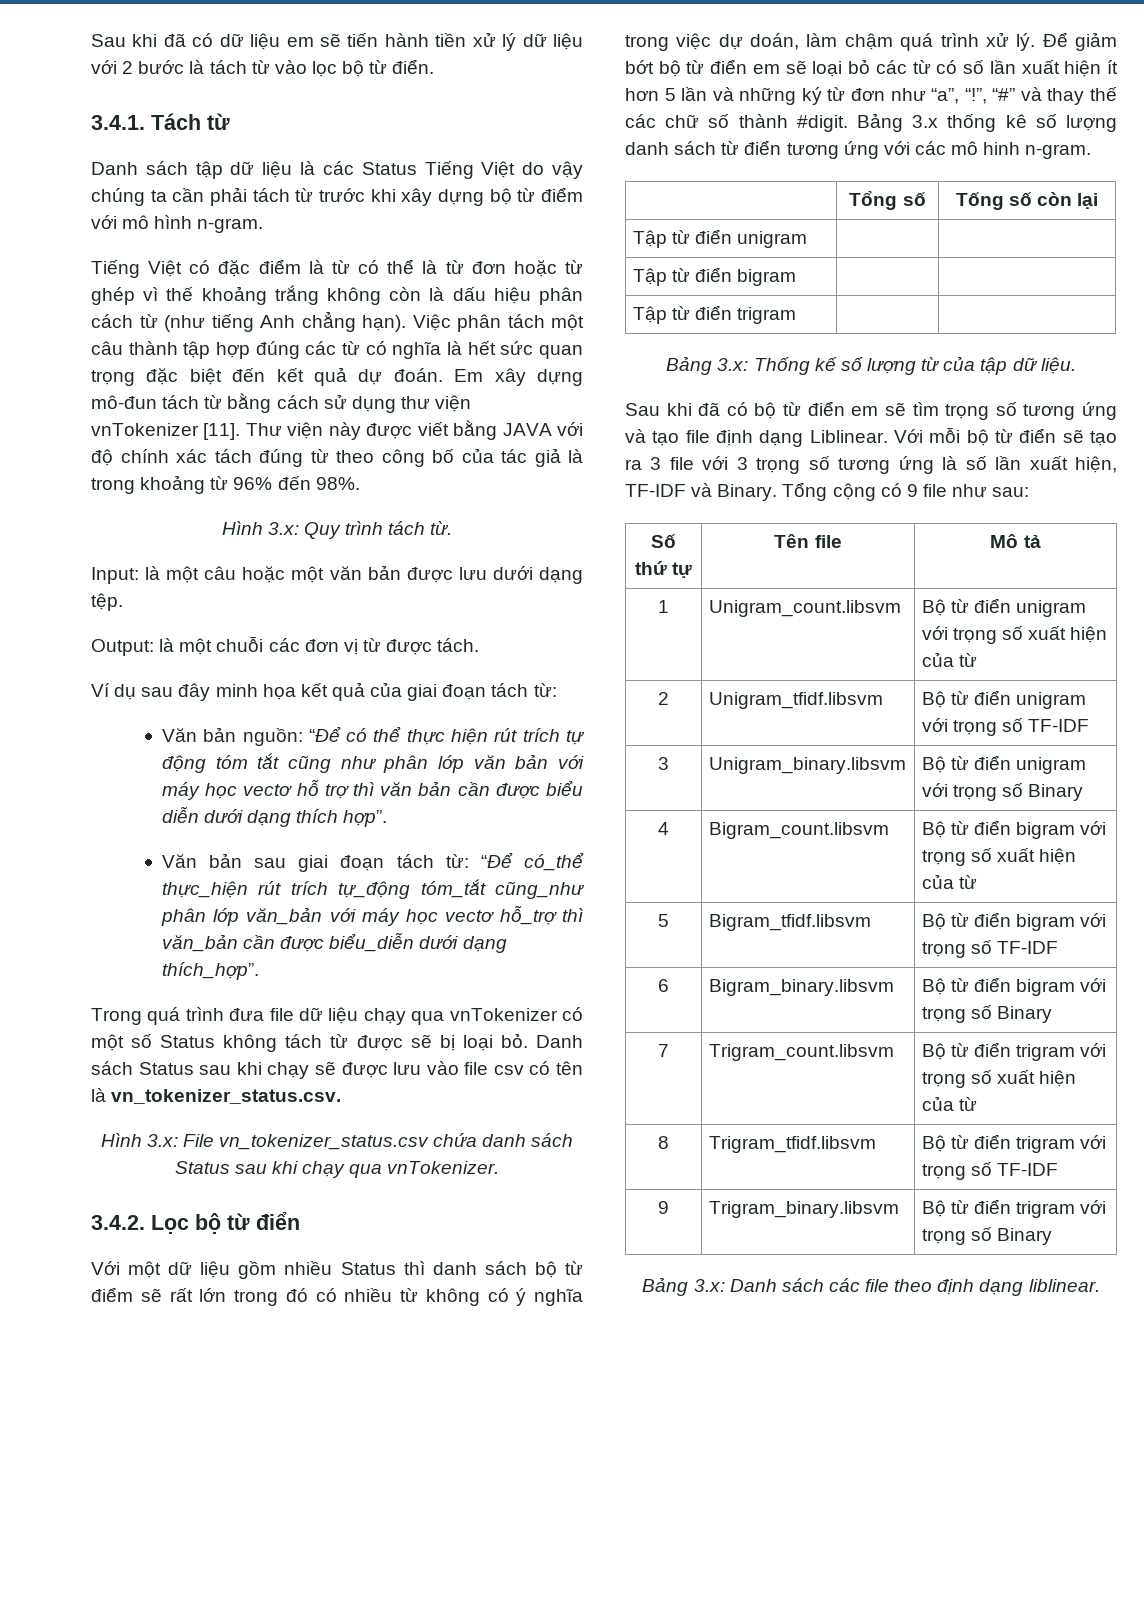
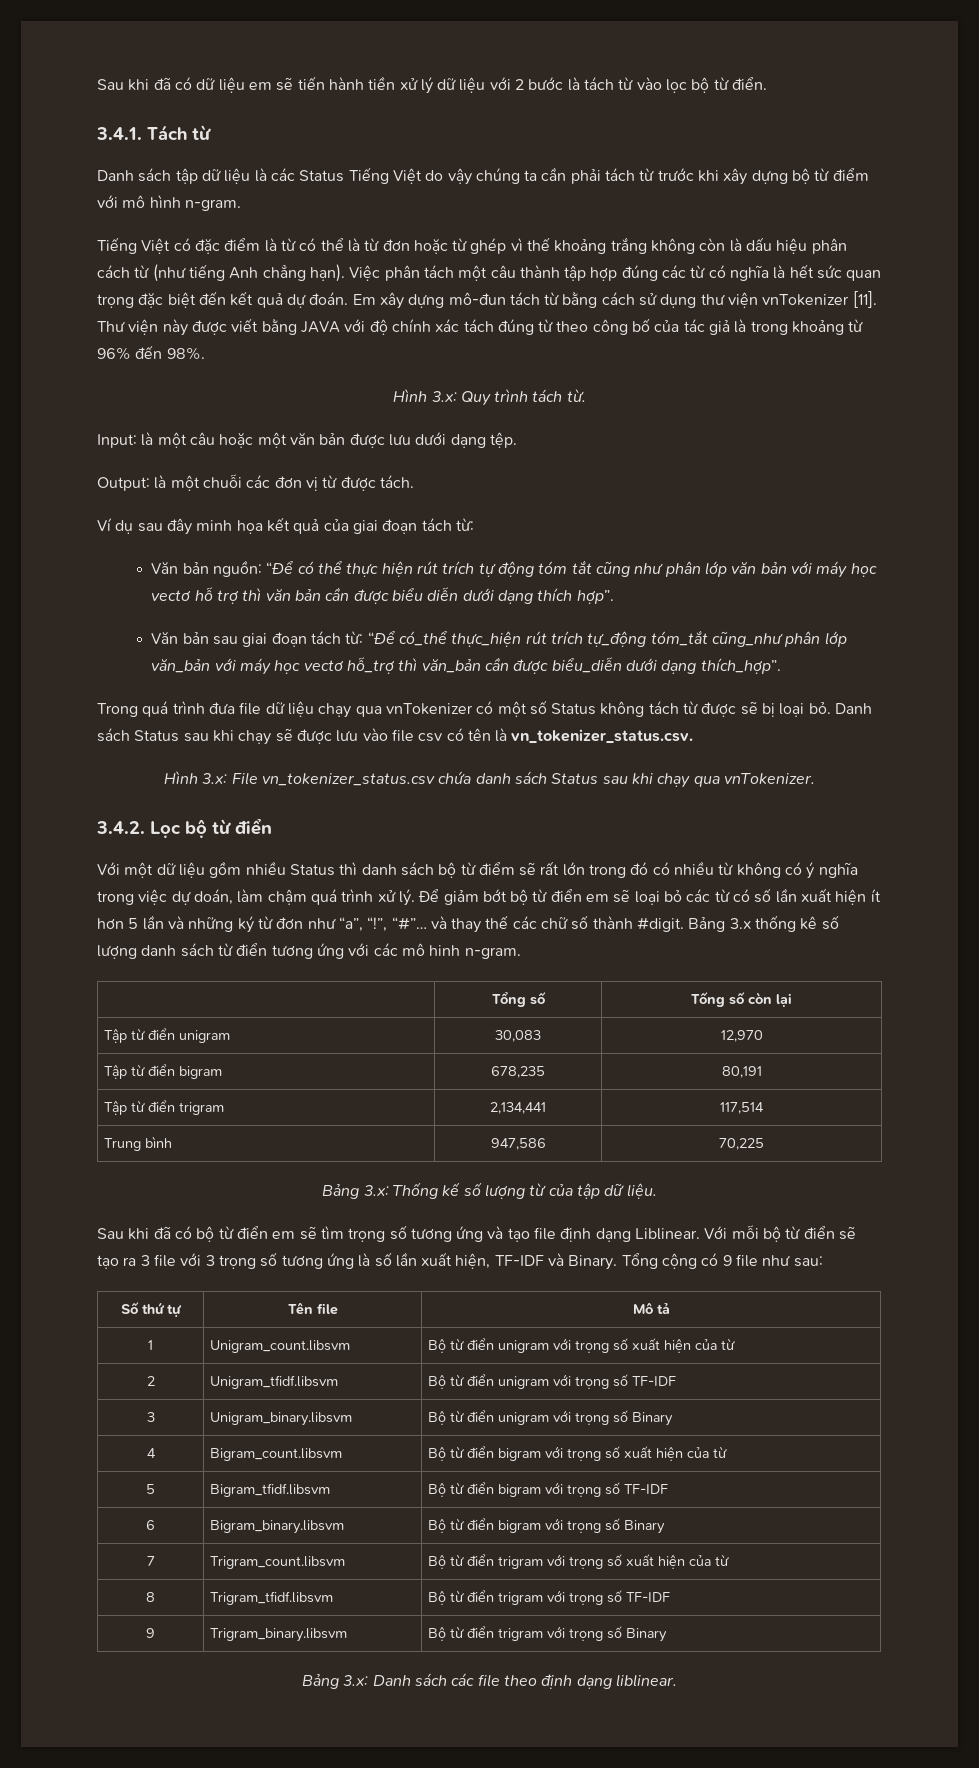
- Để giảm bớt bộ từ điển em sẽ loại bỏ các từ có số lần xuất hiện ít hơn 5 lần và những ký từ đơn như “a”, “!”, “#” và thay thế các chữ số thành #digit.
+ Để giảm bớt bộ từ điển em sẽ loại bỏ các từ có số lần xuất hiện ít hơn 5 lần và những ký từ đơn như “a”, “!”, “#”… và thay thế các chữ số thành #digit.
- Tập từ điển unigram | |
+ Tập từ điển unigram | 30,083 | 12,970
- Tập từ điển bigram | |
+ Tập từ điển bigram | 678,235 | 80,191
- Tập từ điển trigram | |
+ Tập từ điển trigram | 2,134,441 | 117,514
+ Trung bình | 947,586 | 70,225

